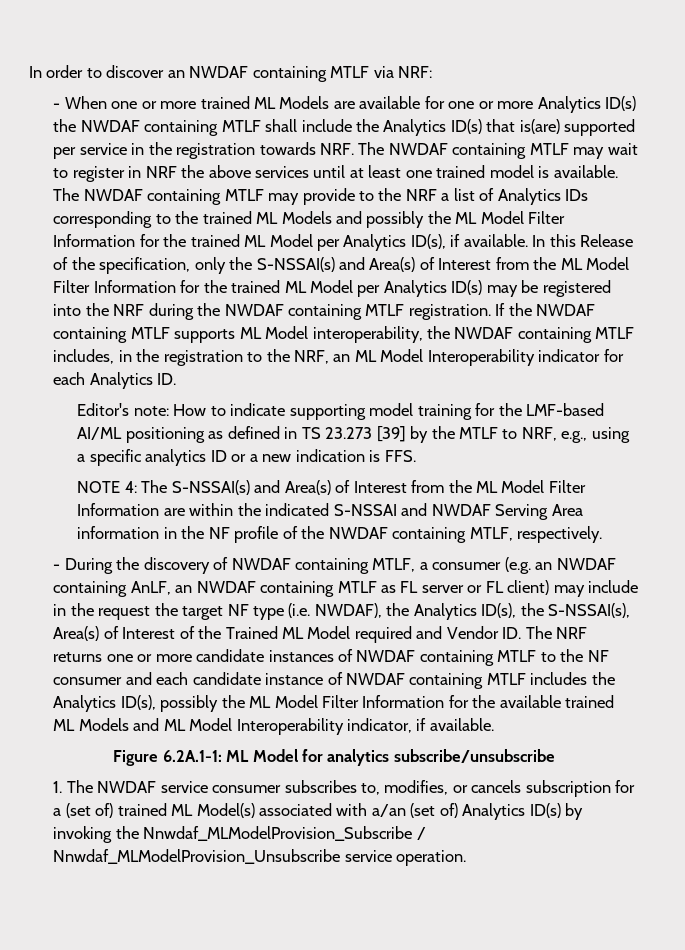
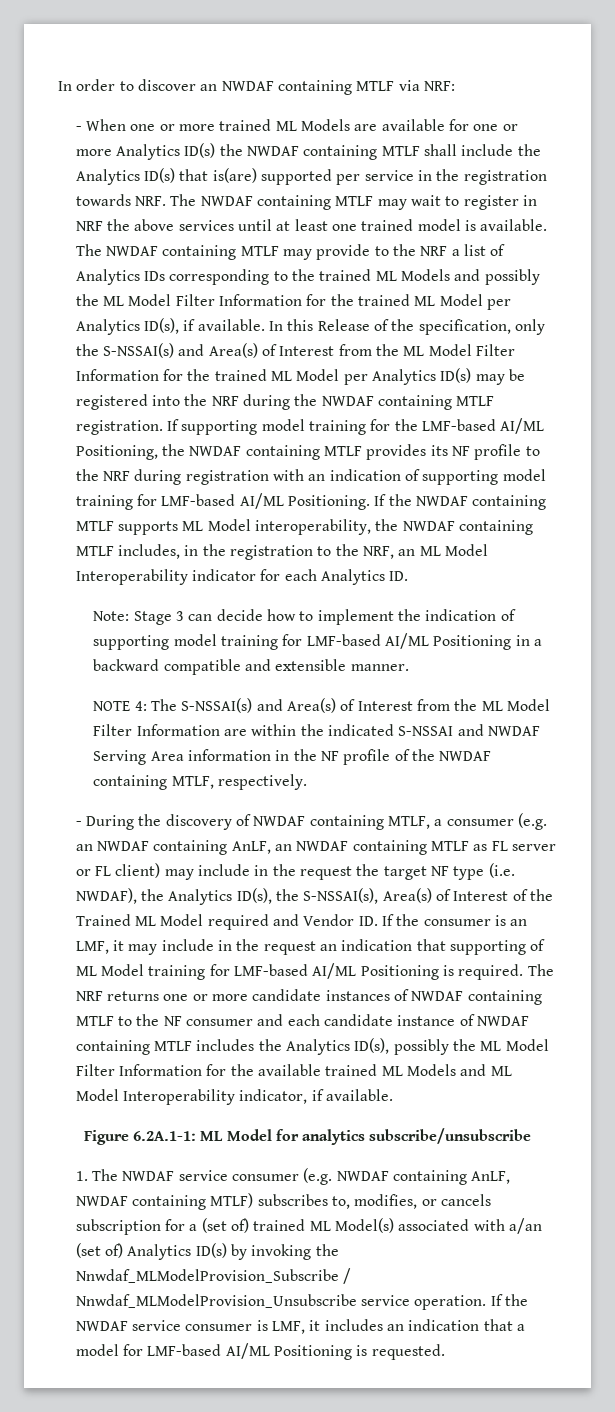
- If the NWDAF containing MTLF supports ML Model interoperability, the NWDAF containing MTLF includes, in the registration to the NRF, an ML Model Interoperability indicator for each Analytics ID.
+ If supporting model training for the LMF-based AI/ML Positioning, the NWDAF containing MTLF provides its NF profile to the NRF during registration with an indication of supporting model training for LMF-based AI/ML Positioning. If the NWDAF containing MTLF supports ML Model interoperability, the NWDAF containing MTLF includes, in the registration to the NRF, an ML Model Interoperability indicator for each Analytics ID.
- Editor's note: How to indicate supporting model training for the LMF-based AI/ML positioning as defined in TS 23.273 [39] by the MTLF to NRF, e.g., using a specific analytics ID or a new indication is FFS.
+ Note: Stage 3 can decide how to implement the indication of supporting model training for LMF-based AI/ML Positioning in a backward compatible and extensible manner.
- - During the discovery of NWDAF containing MTLF, a consumer (e.g. an NWDAF containing AnLF, an NWDAF containing MTLF as FL server or FL client) may include in the request the target NF type (i.e. NWDAF), the Analytics ID(s), the S-NSSAI(s), Area(s) of Interest of the Trained ML Model required and Vendor ID. The NRF returns one or more candidate instances of NWDAF containing MTLF to the NF consumer and each candidate instance of NWDAF containing MTLF includes the Analytics ID(s), possibly the ML Model Filter Information for the available trained ML Models and ML Model Interoperability indicator, if available.
+ - During the discovery of NWDAF containing MTLF, a consumer (e.g. an NWDAF containing AnLF, an NWDAF containing MTLF as FL server or FL client) may include in the request the target NF type (i.e. NWDAF), the Analytics ID(s), the S-NSSAI(s), Area(s) of Interest of the Trained ML Model required and Vendor ID. If the consumer is an LMF, it may include in the request an indication that supporting of ML Model training for LMF-based AI/ML Positioning is required. The NRF returns one or more candidate instances of NWDAF containing MTLF to the NF consumer and each candidate instance of NWDAF containing MTLF includes the Analytics ID(s), possibly the ML Model Filter Information for the available trained ML Models and ML Model Interoperability indicator, if available.
- 1. The NWDAF service consumer subscribes to, modifies, or cancels subscription for a (set of) trained ML Model(s) associated with a/an (set of) Analytics ID(s) by invoking the Nnwdaf_MLModelProvision_Subscribe / Nnwdaf_MLModelProvision_Unsubscribe service operation.
+ 1. The NWDAF service consumer (e.g. NWDAF containing AnLF, NWDAF containing MTLF) subscribes to, modifies, or cancels subscription for a (set of) trained ML Model(s) associated with a/an (set of) Analytics ID(s) by invoking the Nnwdaf_MLModelProvision_Subscribe / Nnwdaf_MLModelProvision_Unsubscribe service operation.
+ If the NWDAF service consumer is LMF, it includes an indication that a model for LMF-based AI/ML Positioning is requested.

